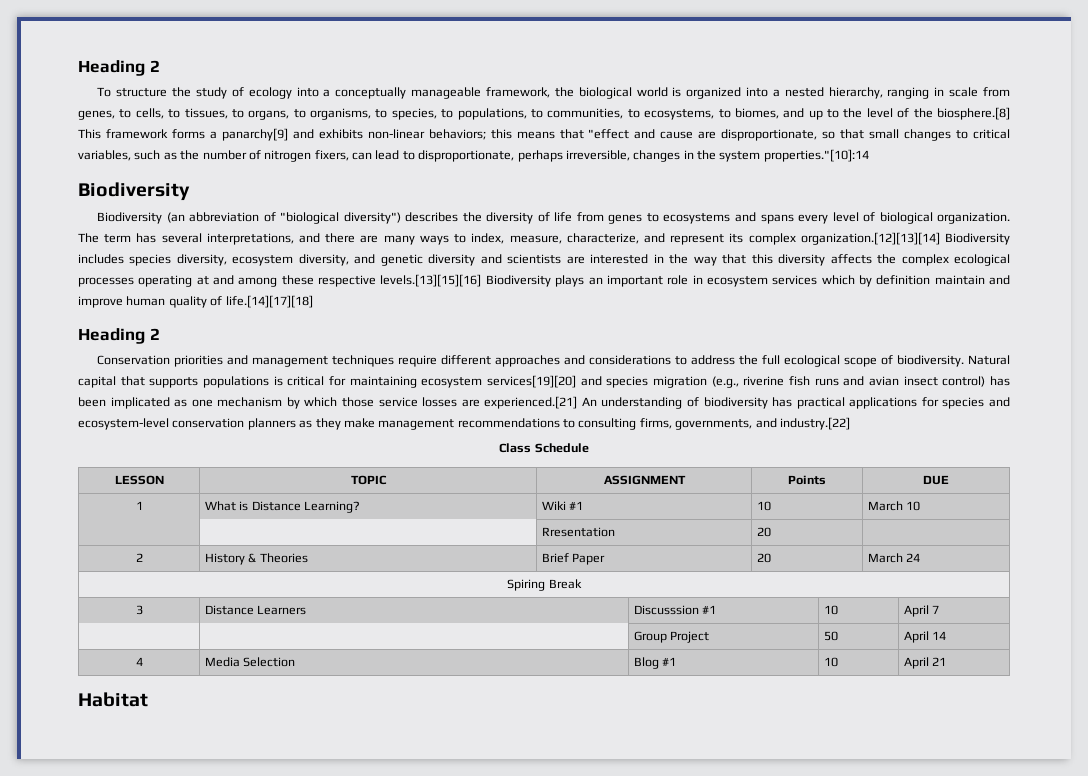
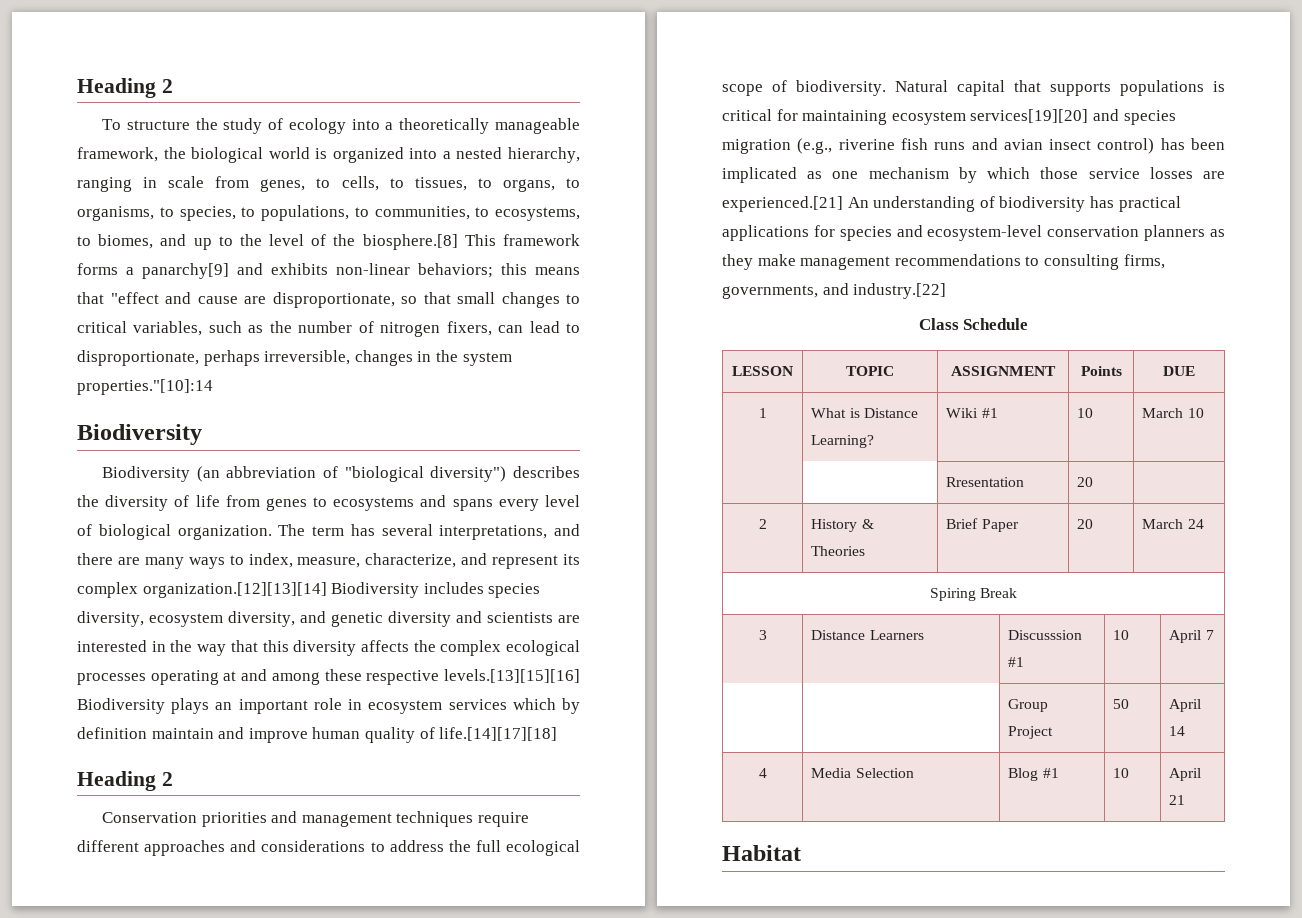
- To structure the study of ecology into a conceptually manageable framework, the biological world is organized into a nested hierarchy, ranging in scale from genes, to cells, to tissues, to organs, to organisms, to species, to populations, to communities, to ecosystems, to biomes, and up to the level of the biosphere.[8] This framework forms a panarchy[9] and exhibits non-linear behaviors;
+ To structure the study of ecology into a theoretically manageable framework, the biological world is organized into a nested hierarchy, ranging in scale from genes, to cells, to tissues, to organs, to organisms, to species, to populations, to communities, to ecosystems, to biomes, and up to the level of the biosphere.[8] This framework forms a panarchy[9] and exhibits non-linear behaviors;

